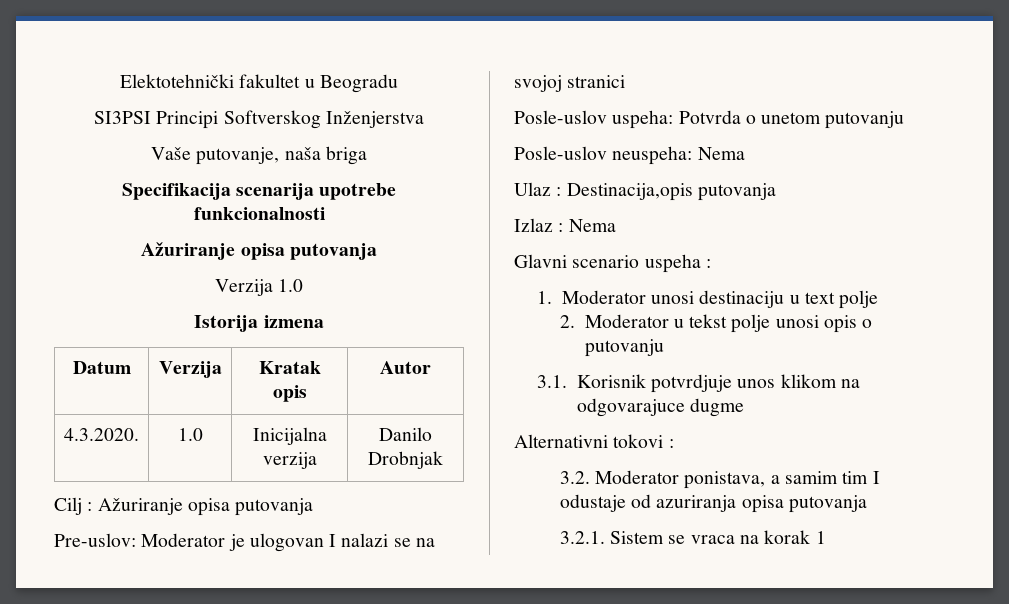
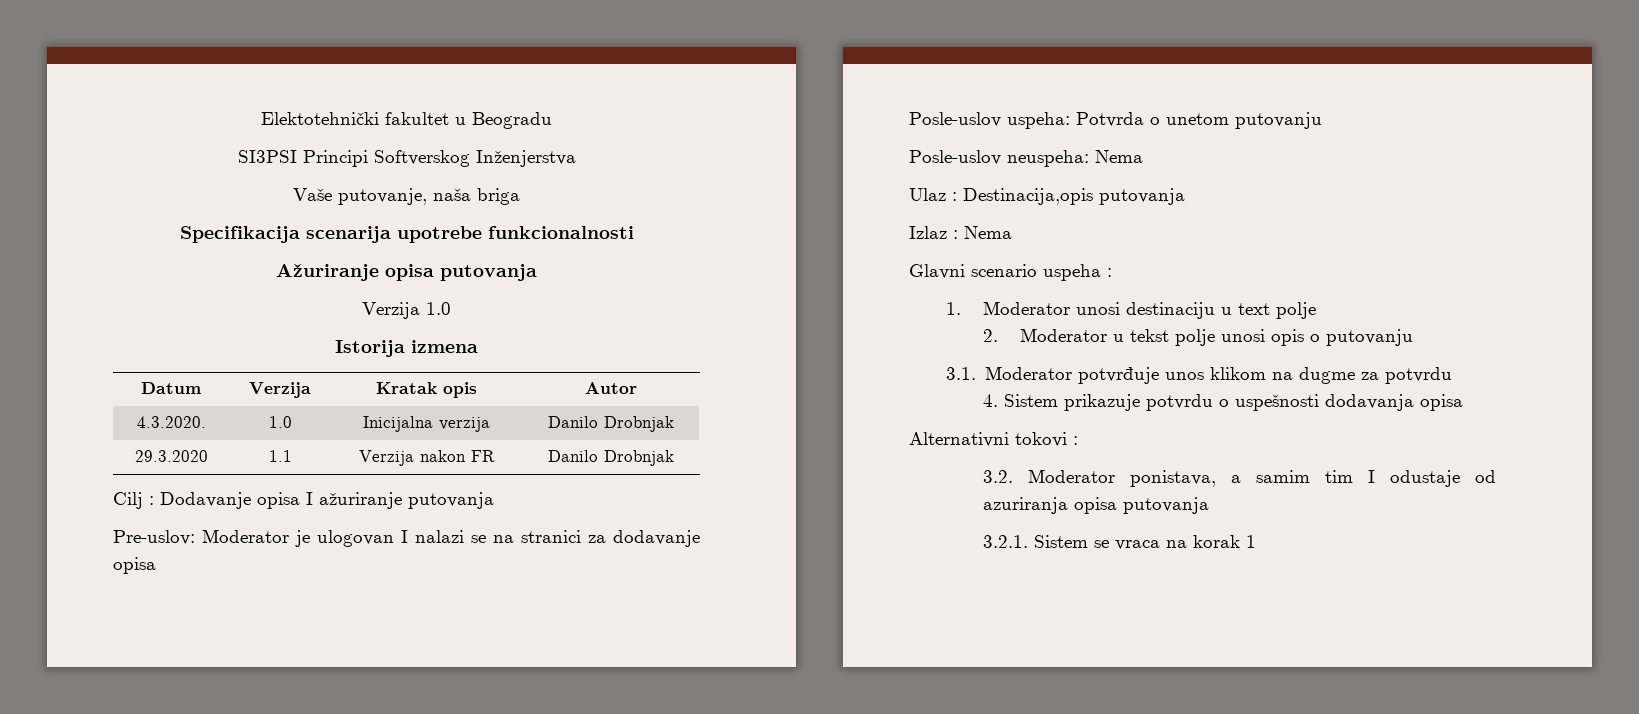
- Cilj : Ažuriranje opisa putovanja
+ 29.3.2020 | 1.1 | Verzija nakon FR | Danilo Drobnjak
+ Cilj : Dodavanje opisa I ažuriranje putovanja
- Pre-uslov: Moderator je ulogovan I nalazi se na svojoj stranici
+ Pre-uslov: Moderator je ulogovan I nalazi se na stranici za dodavanje opisa
- 3.1. Korisnik potvrdjuje unos klikom na odgovarajuce dugme
+ 3.1. Moderator potvrđuje unos klikom na dugme za potvrdu
+ 4. Sistem prikazuje potvrdu o uspešnosti dodavanja opisa

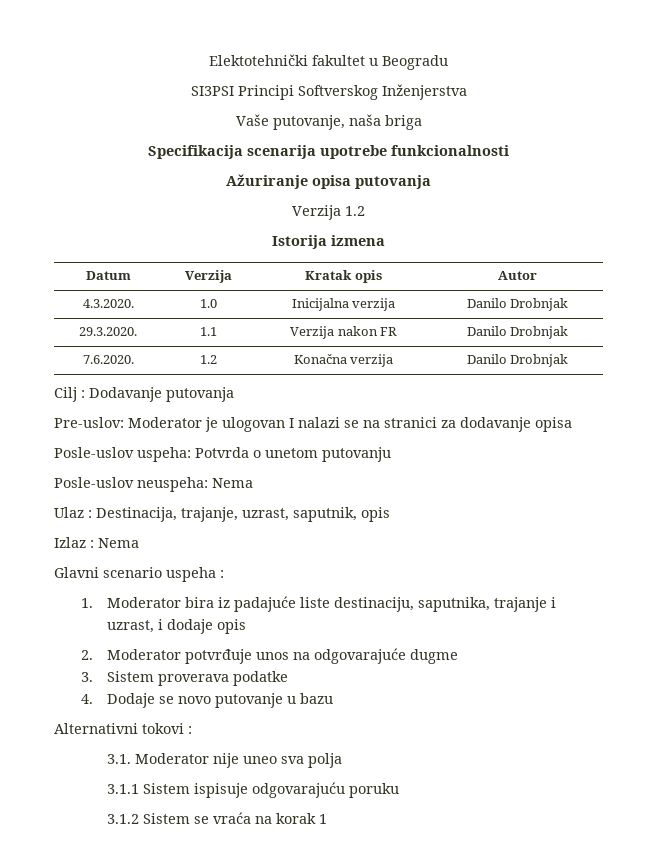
- Verzija 1.0
+ Verzija 1.2
- 29.3.2020 | 1.1 | Verzija nakon FR | Danilo Drobnjak
+ 29.3.2020. | 1.1 | Verzija nakon FR | Danilo Drobnjak
+ 7.6.2020. | 1.2 | Konačna verzija | Danilo Drobnjak
- Cilj : Dodavanje opisa I ažuriranje putovanja
+ Cilj : Dodavanje putovanja
- Ulaz : Destinacija,opis putovanja
+ Ulaz : Destinacija, trajanje, uzrast, saputnik, opis
- 1. Moderator unosi destinaciju u text polje
- 2. Moderator u tekst polje unosi opis o putovanju
- 3.1. Moderator potvrđuje unos klikom na dugme za potvrdu
- 4. Sistem prikazuje potvrdu o uspešnosti dodavanja opisa
+ 1. Moderator bira iz padajuće liste destinaciju, saputnika, trajanje i uzrast, i dodaje opis
+ 2. Moderator potvrđuje unos na odgovarajuće dugme
+ 3. Sistem proverava podatke
+ 4. Dodaje se novo putovanje u bazu
  Alternativni tokovi :
- 3.2. Moderator ponistava, a samim tim I odustaje od azuriranja opisa putovanja
- 3.2.1. Sistem se vraca na korak 1
+ 3.1. Moderator nije uneo sva polja
+ 3.1.1 Sistem ispisuje odgovarajuću poruku
+ 3.1.2 Sistem se vraća na korak 1

